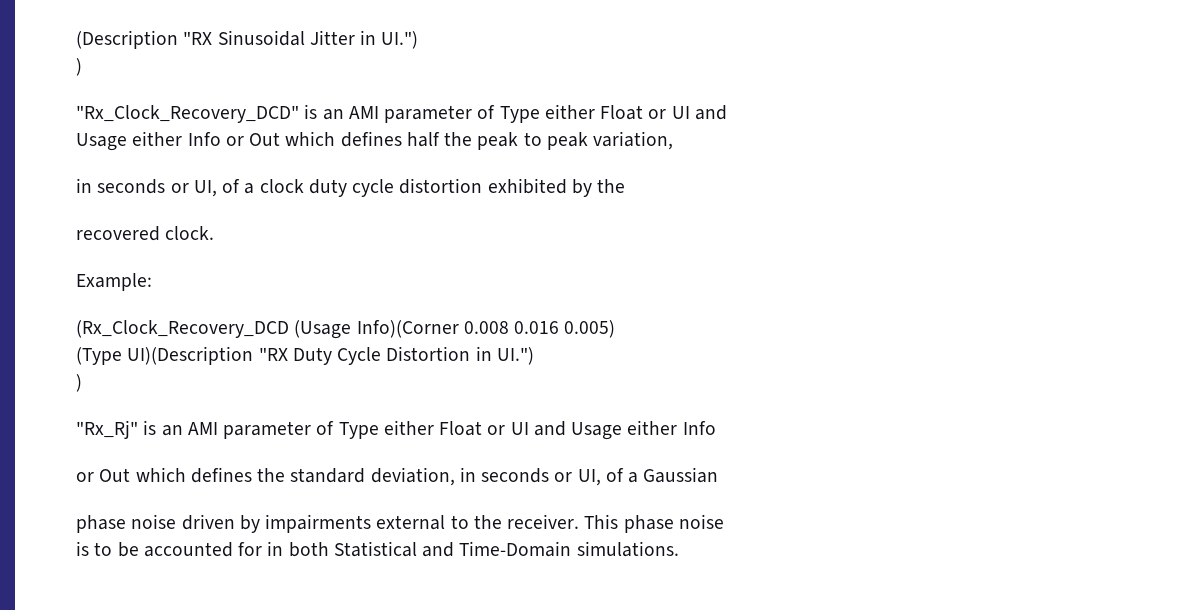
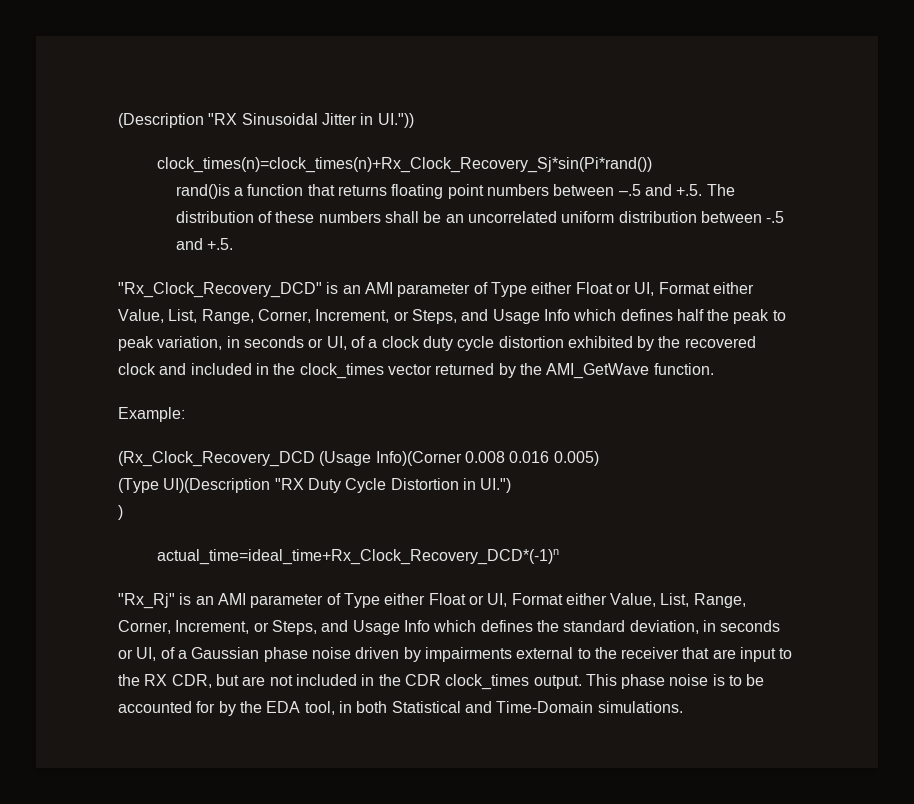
- (Description "RX Sinusoidal Jitter in UI.")
- )
+ (Description "RX Sinusoidal Jitter in UI."))
+ clock_times(n)=clock_times(n)+Rx_Clock_Recovery_Sj*sin(Pi*rand())
+ rand()is a function that returns floating point numbers between –.5 and +.5. The distribution of these numbers shall be an uncorrelated uniform distribution between -.5 and +.5.
- "Rx_Clock_Recovery_DCD" is an AMI parameter of Type either Float or UI and
- Usage either Info or Out which defines half the peak to peak variation,
- in seconds or UI, of a clock duty cycle distortion exhibited by the
- recovered clock.
+ "Rx_Clock_Recovery_DCD" is an AMI parameter of Type either Float or UI, Format either Value, List, Range, Corner, Increment, or Steps, and Usage Info which defines half the peak to peak variation, in seconds or UI, of a clock duty cycle distortion exhibited by the recovered clock and included in the clock_times vector returned by the AMI_GetWave function.
+ actual_time=ideal_time+Rx_Clock_Recovery_DCD*(-1)n
- "Rx_Rj" is an AMI parameter of Type either Float or UI and Usage either Info
- or Out which defines the standard deviation, in seconds or UI, of a Gaussian
- phase noise driven by impairments external to the receiver.
+ "Rx_Rj" is an AMI parameter of Type either Float or UI, Format either Value, List, Range, Corner, Increment, or Steps, and Usage Info which defines the standard deviation, in seconds or UI, of a Gaussian phase noise driven by impairments external to the receiver that are input to the RX CDR, but are not included in the CDR clock_times output.
- This phase noise
- is to be accounted for in both Statistical and Time-Domain simulations.
+ This phase noise is to be accounted for by the EDA tool, in both Statistical and Time-Domain simulations.

